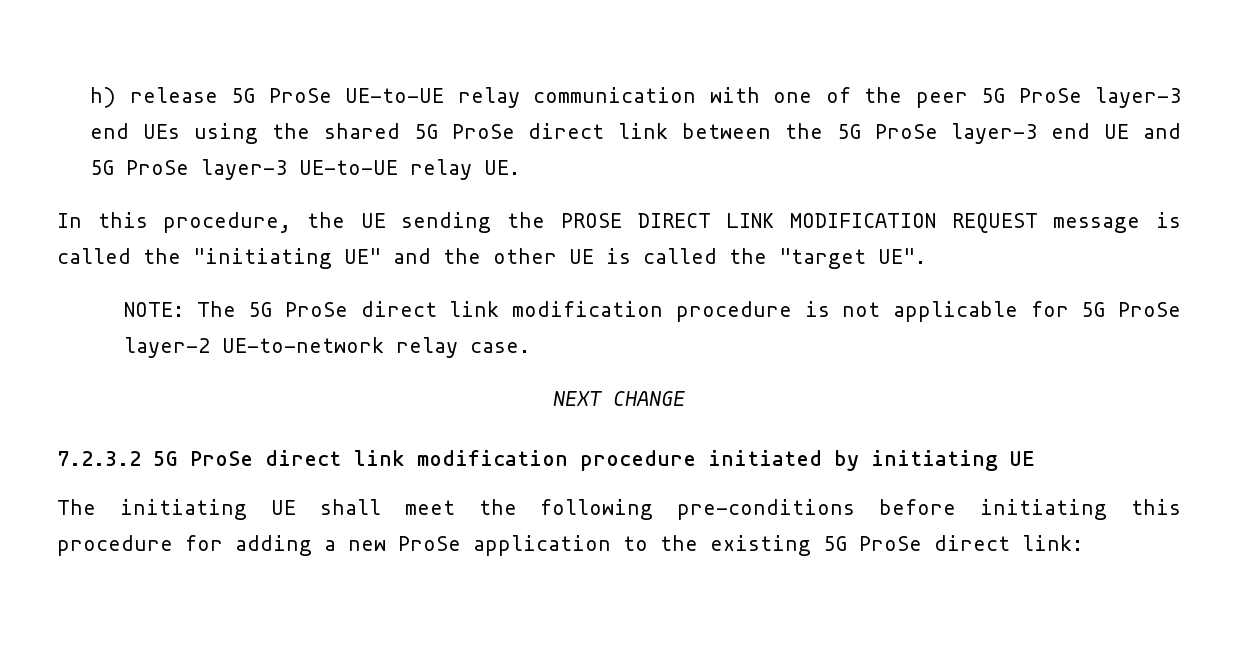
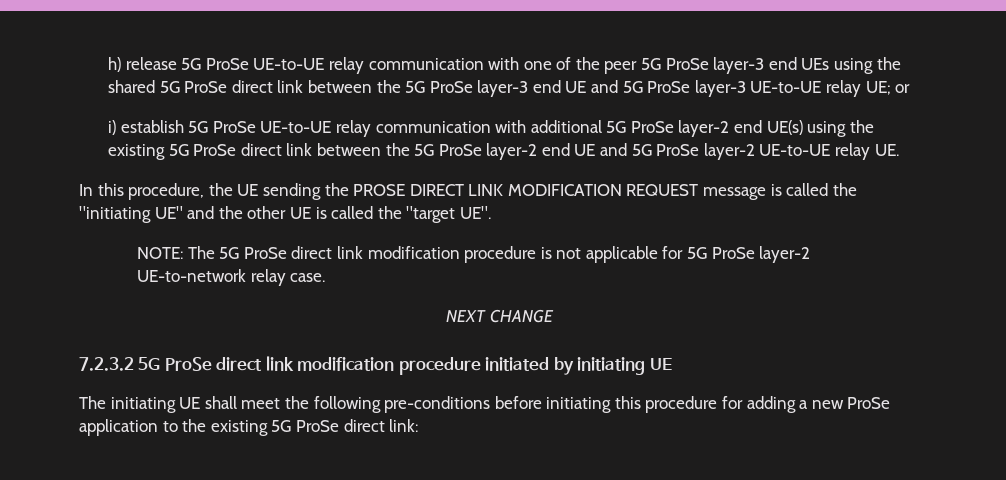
- h) release 5G ProSe UE-to-UE relay communication with one of the peer 5G ProSe layer-3 end UEs using the shared 5G ProSe direct link between the 5G ProSe layer-3 end UE and 5G ProSe layer-3 UE-to-UE relay UE.
+ h) release 5G ProSe UE-to-UE relay communication with one of the peer 5G ProSe layer-3 end UEs using the shared 5G ProSe direct link between the 5G ProSe layer-3 end UE and 5G ProSe layer-3 UE-to-UE relay UE; or
+ i) establish 5G ProSe UE-to-UE relay communication with additional 5G ProSe layer-2 end UE(s) using the existing 5G ProSe direct link between the 5G ProSe layer-2 end UE and 5G ProSe layer-2 UE-to-UE relay UE.

